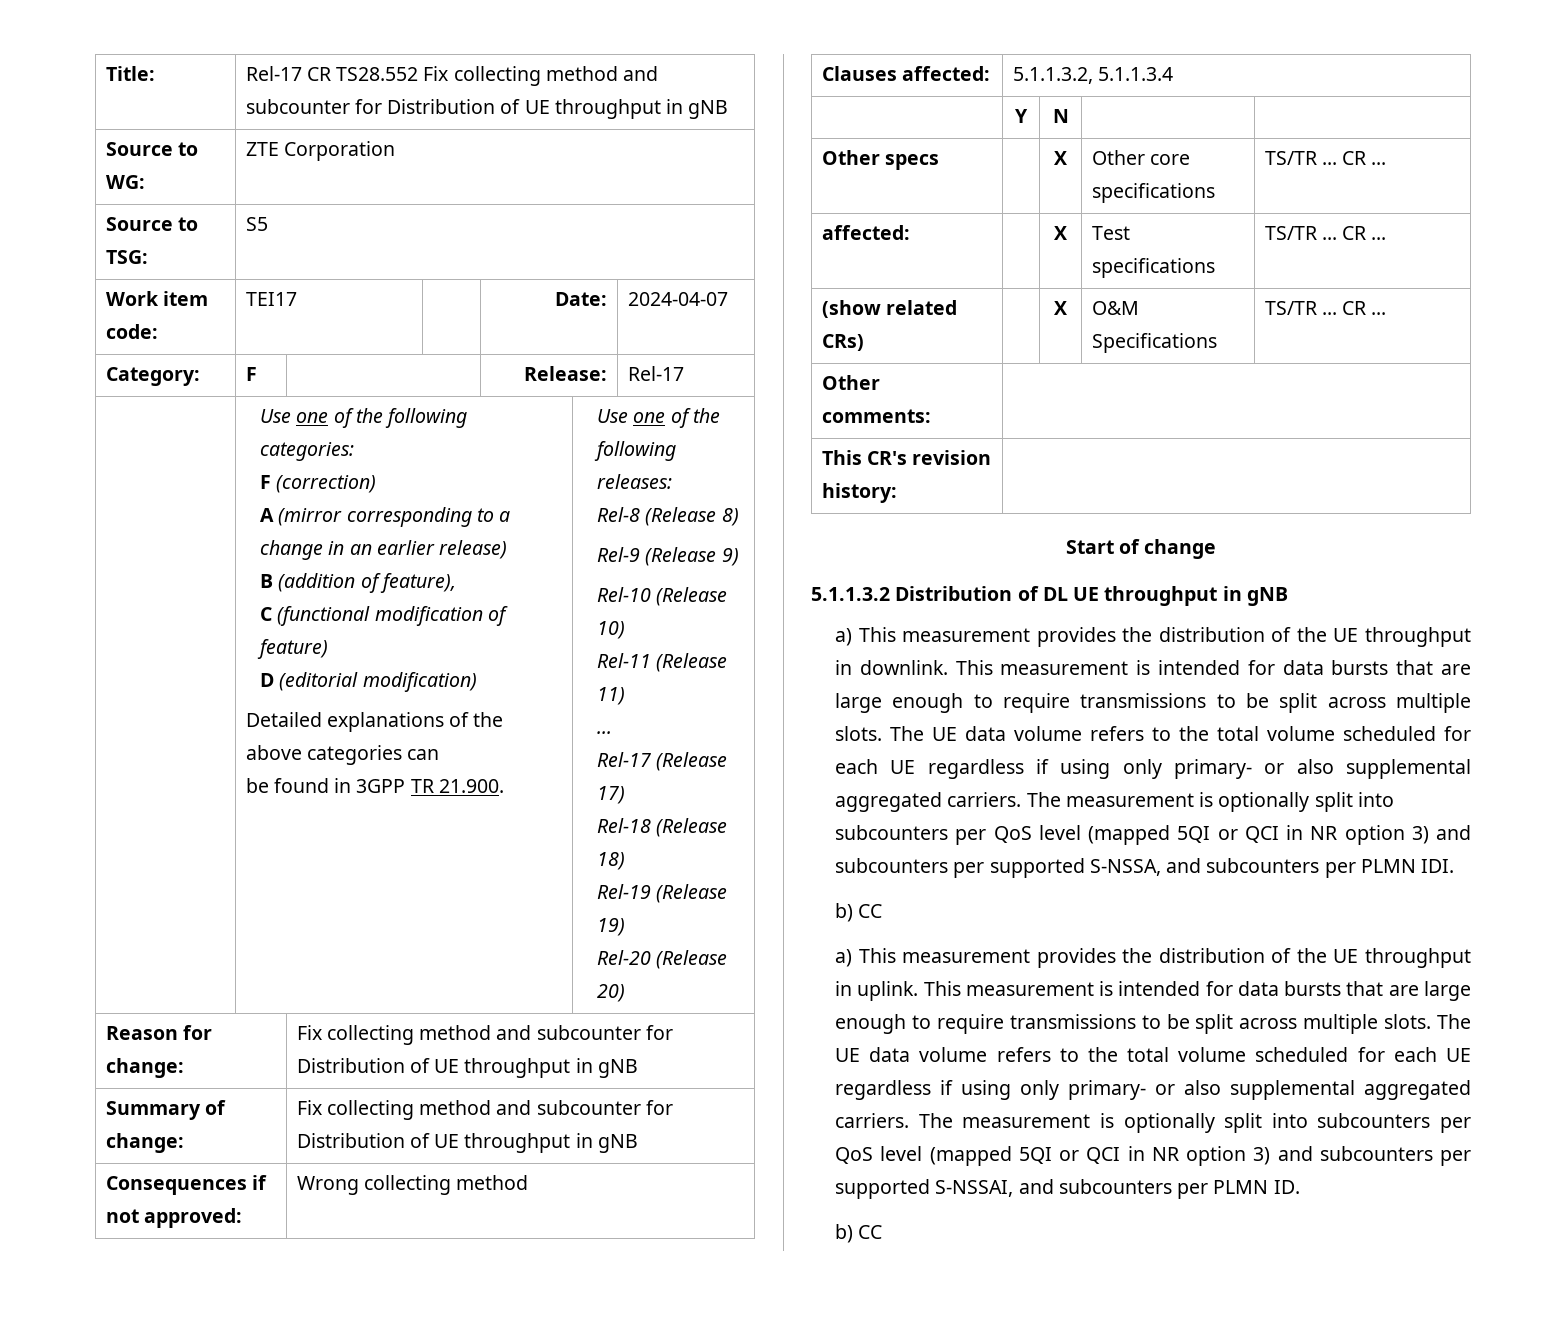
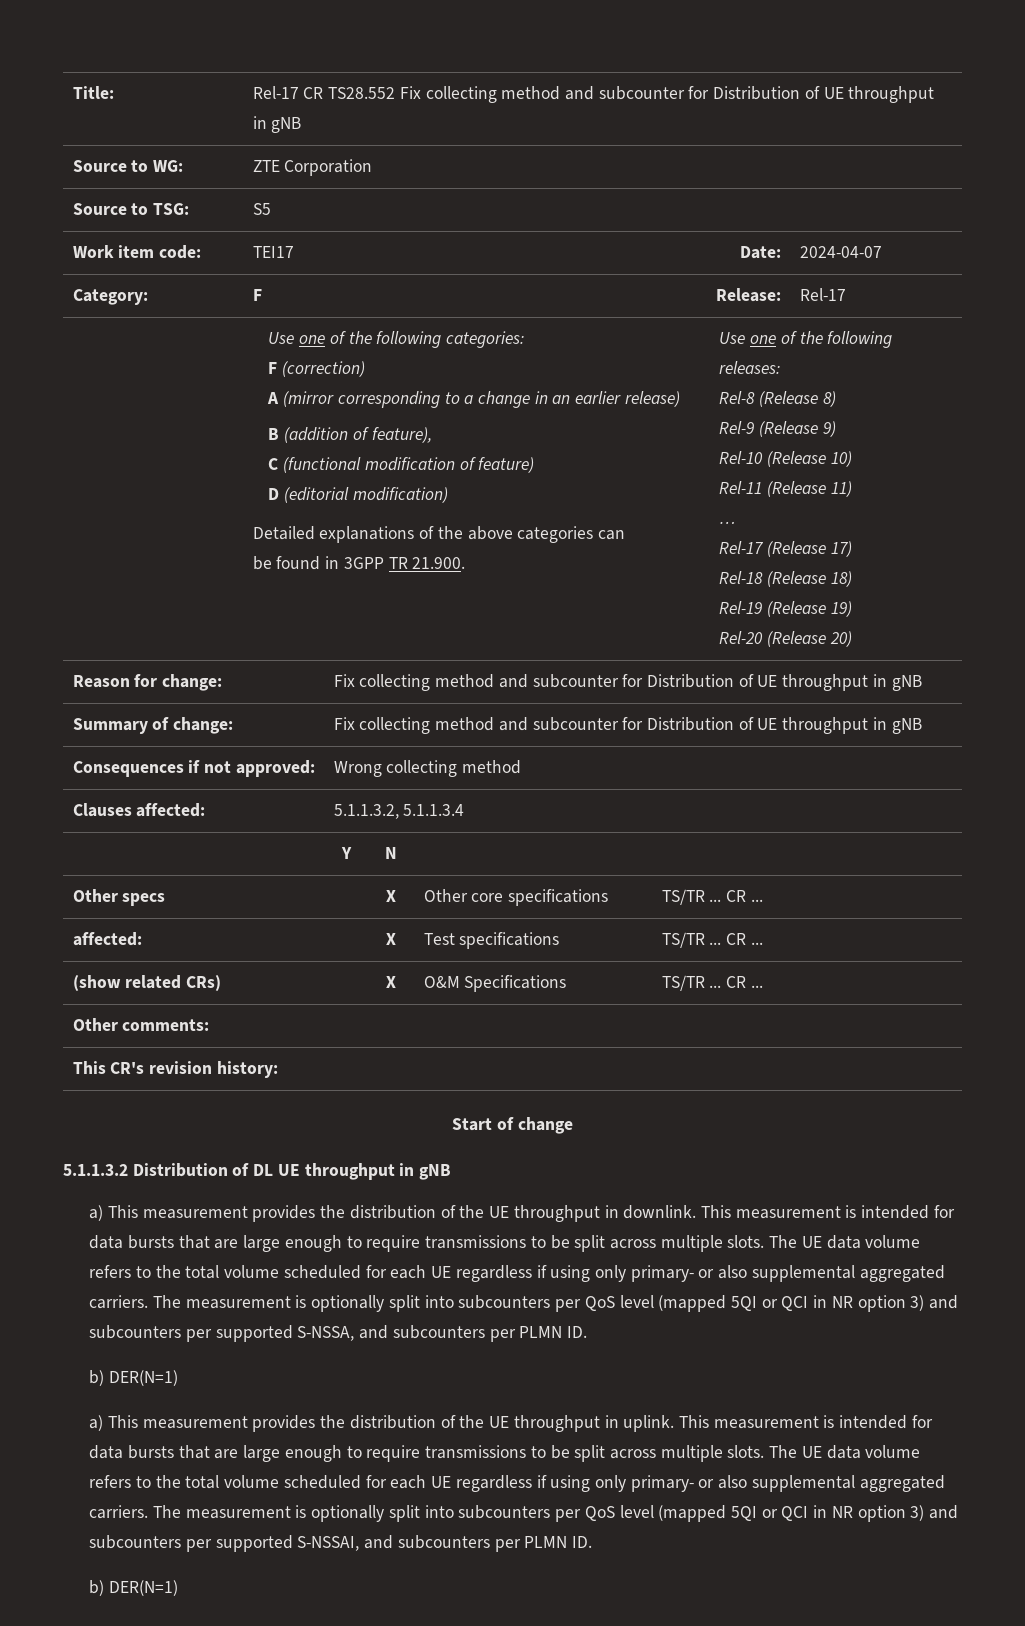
- The measurement is optionally split into subcounters per QoS level (mapped 5QI or QCI in NR option 3) and subcounters per supported S-NSSA, and subcounters per PLMN IDI.
- b) CC
+ The measurement is optionally split into subcounters per QoS level (mapped 5QI or QCI in NR option 3) and subcounters per supported S-NSSA, and subcounters per PLMN ID.
+ b) DER(N=1)
  The measurement is optionally split into subcounters per QoS level (mapped 5QI or QCI in NR option 3) and subcounters per supported S-NSSAI, and subcounters per PLMN ID.
- b) CC
+ b) DER(N=1)

